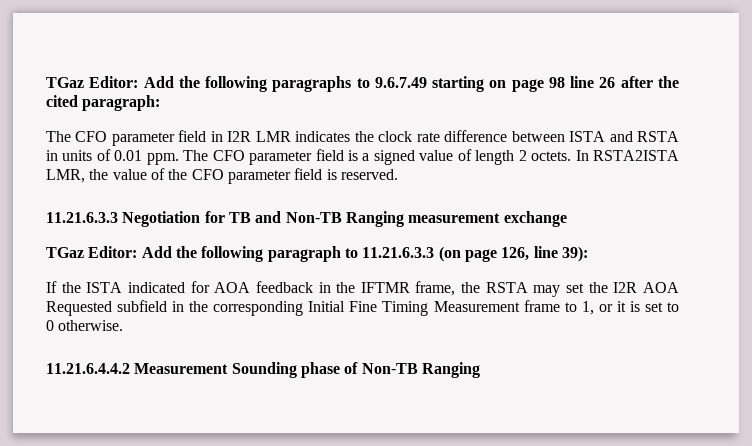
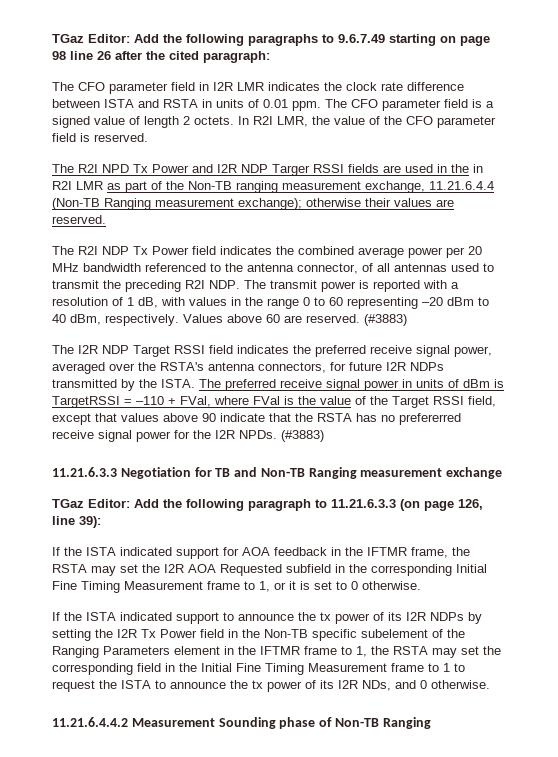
- In RSTA2ISTA LMR, the value of the CFO parameter field is reserved.
+ In R2I LMR, the value of the CFO parameter field is reserved.
+ The R2I NPD Tx Power and I2R NDP Targer RSSI fields are used in the in R2I LMR as part of the Non-TB ranging measurement exchange, 11.21.6.4.4 (Non-TB Ranging measurement exchange); otherwise their values are reserved.
+ The R2I NDP Tx Power field indicates the combined average power per 20 MHz bandwidth referenced to the antenna connector, of all antennas used to transmit the preceding R2I NDP. The transmit power is reported with a resolution of 1 dB, with values in the range 0 to 60 representing –20 dBm to 40 dBm, respectively. Values above 60 are reserved. (#3883)
+ The I2R NDP Target RSSI field indicates the preferred receive signal power, averaged over the RSTA's antenna connectors, for future I2R NDPs transmitted by the ISTA. The preferred receive signal power in units of dBm is TargetRSSI = –110 + FVal, where FVal is the value of the Target RSSI field, except that values above 90 indicate that the RSTA has no prefererred receive signal power for the I2R NPDs. (#3883)
- If the ISTA indicated for AOA feedback in the IFTMR frame, the RSTA may set the I2R AOA Requested subfield in the corresponding Initial Fine Timing Measurement frame to 1, or it is set to 0 otherwise.
+ If the ISTA indicated support for AOA feedback in the IFTMR frame, the RSTA may set the I2R AOA Requested subfield in the corresponding Initial Fine Timing Measurement frame to 1, or it is set to 0 otherwise.
+ If the ISTA indicated support to announce the tx power of its I2R NDPs by setting the I2R Tx Power field in the Non-TB specific subelement of the Ranging Parameters element in the IFTMR frame to 1, the RSTA may set the corresponding field in the Initial Fine Timing Measurement frame to 1 to request the ISTA to announce the tx power of its I2R NDs, and 0 otherwise.

